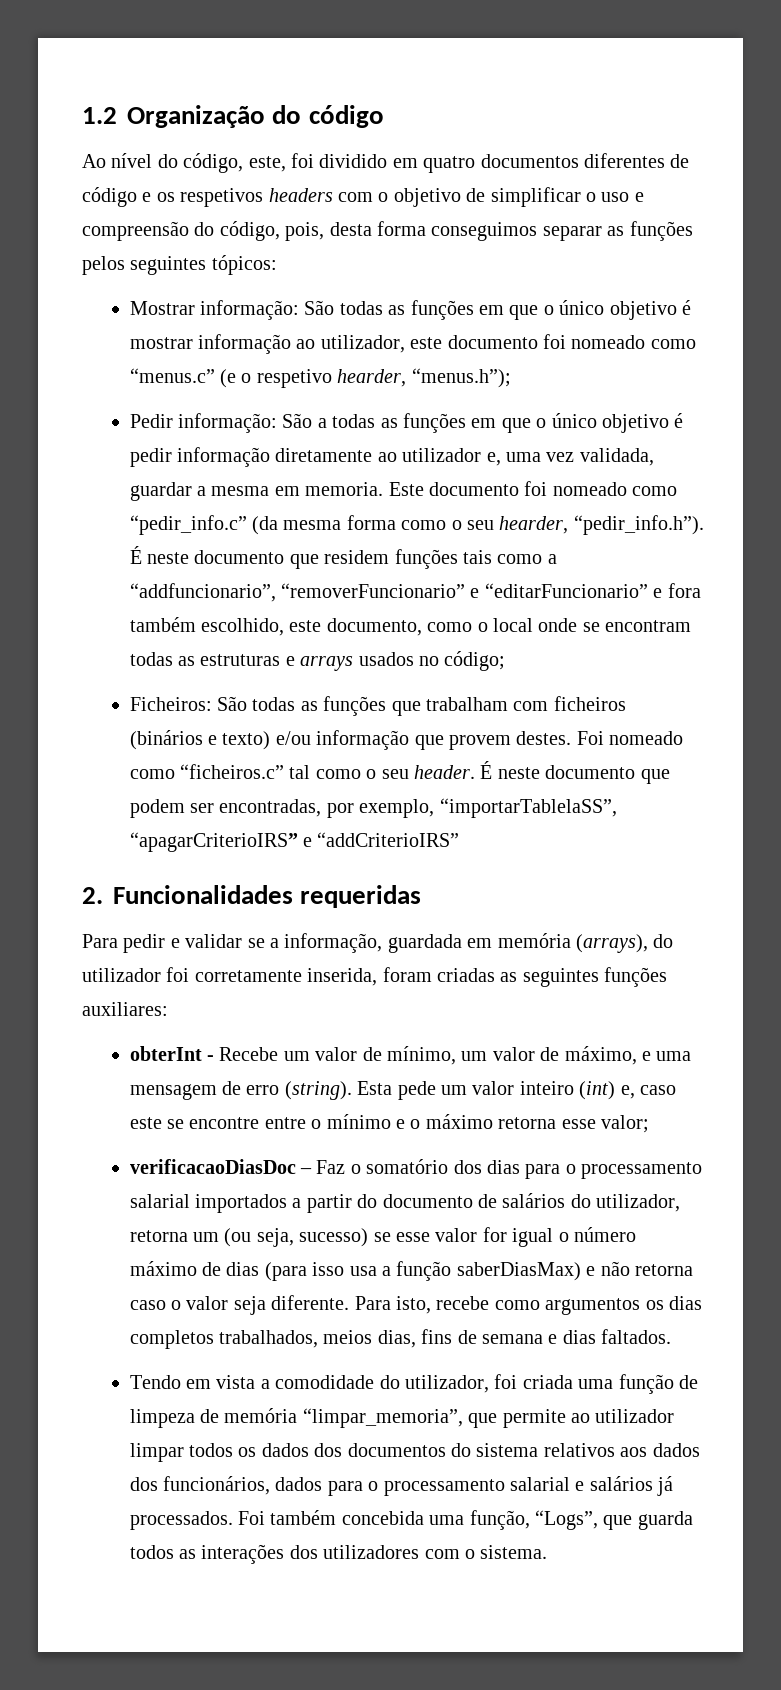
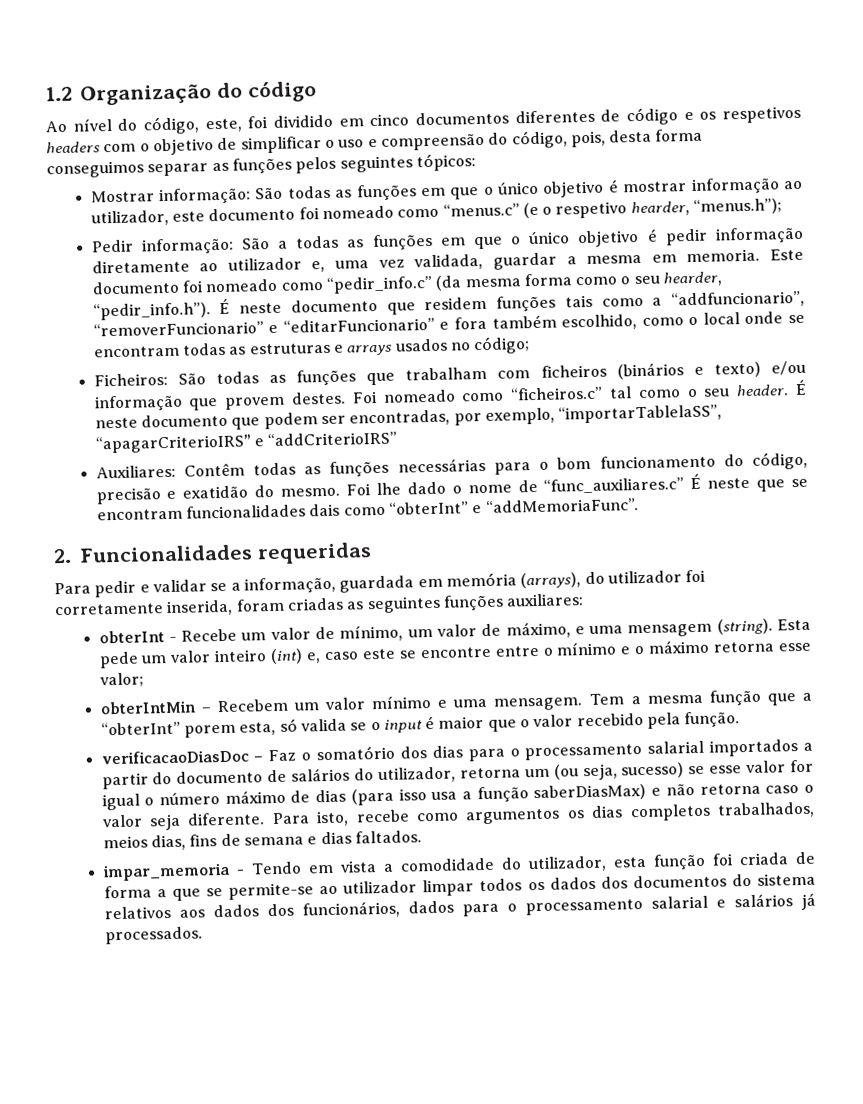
- Ao nível do código, este, foi dividido em quatro documentos diferentes de código e os respetivos headers com o objetivo de simplificar o uso e compreensão do código, pois, desta forma conseguimos separar as funções pelos seguintes tópicos:
+ Ao nível do código, este, foi dividido em cinco documentos diferentes de código e os respetivos headers com o objetivo de simplificar o uso e compreensão do código, pois, desta forma conseguimos separar as funções pelos seguintes tópicos:
- Este documento foi nomeado como “pedir_info.c” (da mesma forma como o seu hearder, “pedir_info.h”). É neste documento que residem funções tais como a “addfuncionario”, “removerFuncionario” e “editarFuncionario” e fora também escolhido, este documento, como o local onde se encontram todas as estruturas e arrays usados no código;
+ Este documento foi nomeado como “pedir_info.c” (da mesma forma como o seu hearder, “pedir_info.h”). É neste documento que residem funções tais como a “addfuncionario”, “removerFuncionario” e “editarFuncionario” e fora também escolhido, como o local onde se encontram todas as estruturas e arrays usados no código;
+ Auxiliares: Contêm todas as funções necessárias para o bom funcionamento do código, precisão e exatidão do mesmo. Foi lhe dado o nome de “func_auxiliares.c” É neste que se encontram funcionalidades dais como “obterInt” e “addMemoriaFunc”.
- obterInt - Recebe um valor de mínimo, um valor de máximo, e uma mensagem de erro (string).
+ obterInt - Recebe um valor de mínimo, um valor de máximo, e uma mensagem (string).
+ obterIntMin – Recebem um valor mínimo e uma mensagem. Tem a mesma função que a “obterInt” porem esta, só valida se o input é maior que o valor recebido pela função.
- Tendo em vista a comodidade do utilizador, foi criada uma função de limpeza de memória “limpar_memoria”, que permite ao utilizador limpar todos os dados dos documentos do sistema relativos aos dados dos funcionários, dados para o processamento salarial e salários já processados. Foi também concebida uma função, “Logs”, que guarda todos as interações dos utilizadores com o sistema.
+ impar_memoria - Tendo em vista a comodidade do utilizador, esta função foi criada de forma a que se permite-se ao utilizador limpar todos os dados dos documentos do sistema relativos aos dados dos funcionários, dados para o processamento salarial e salários já processados.

